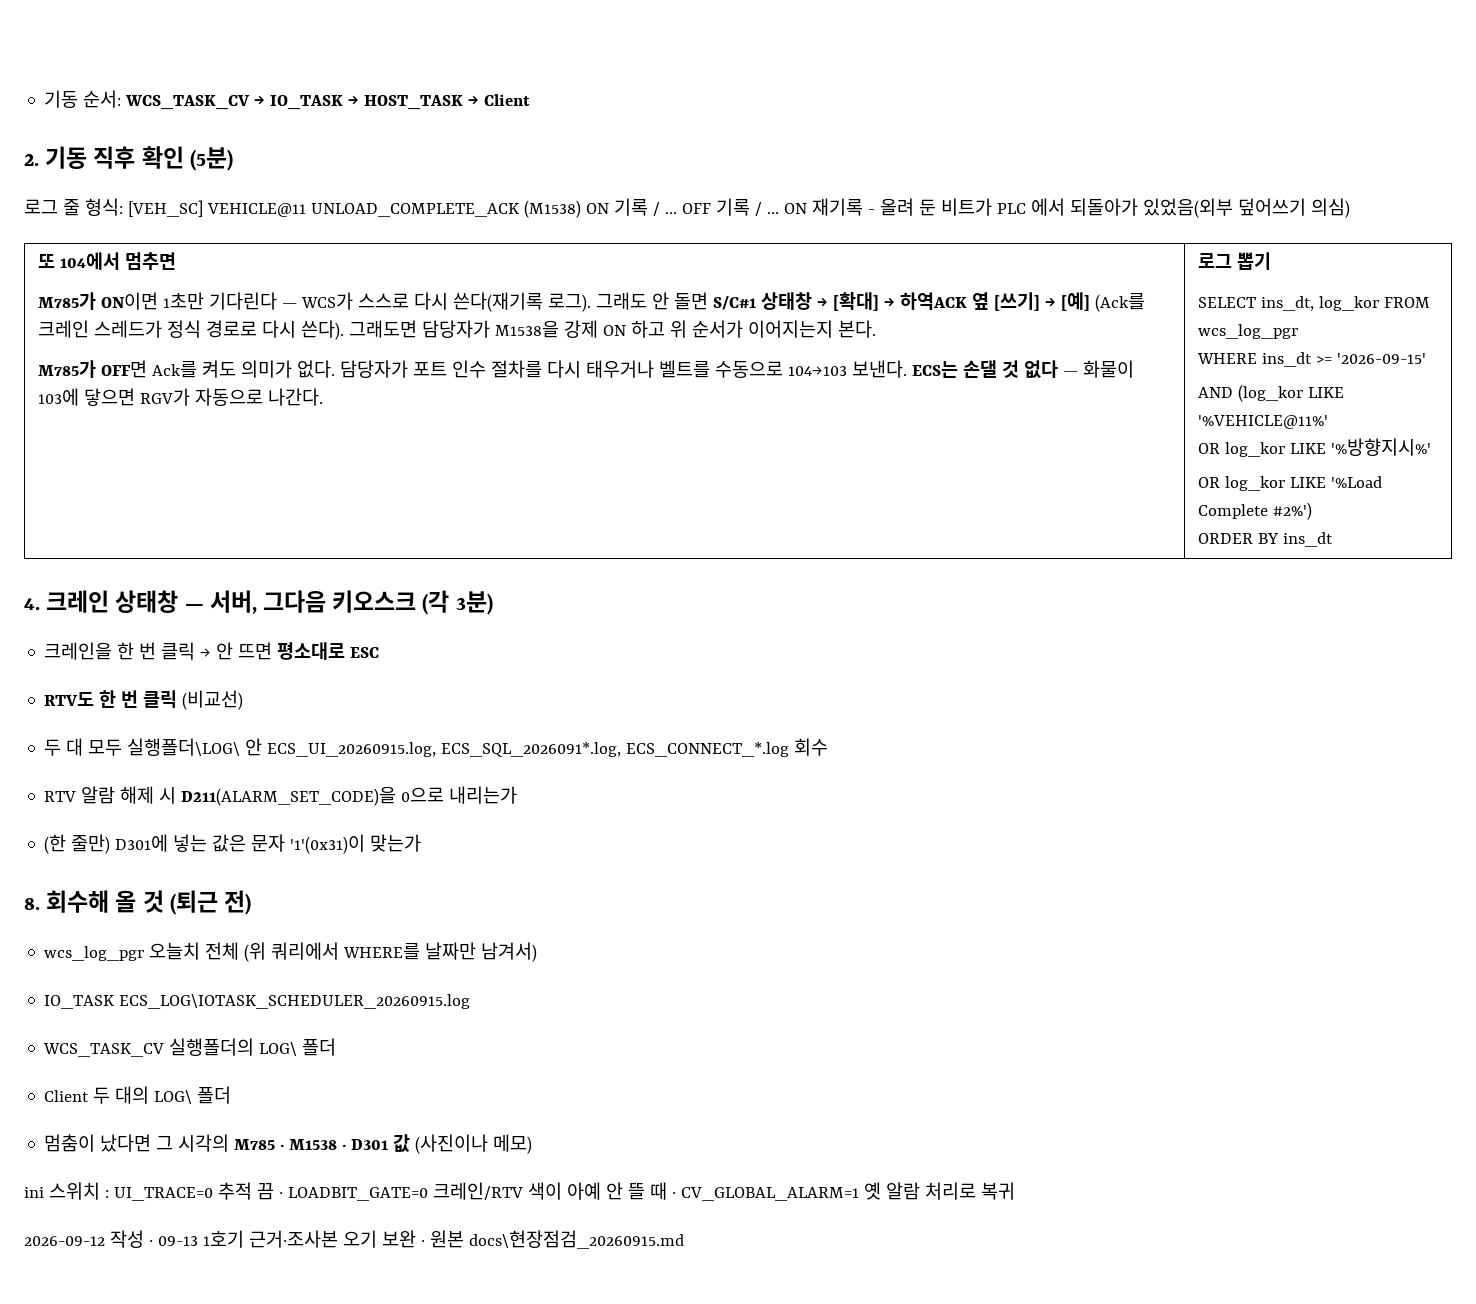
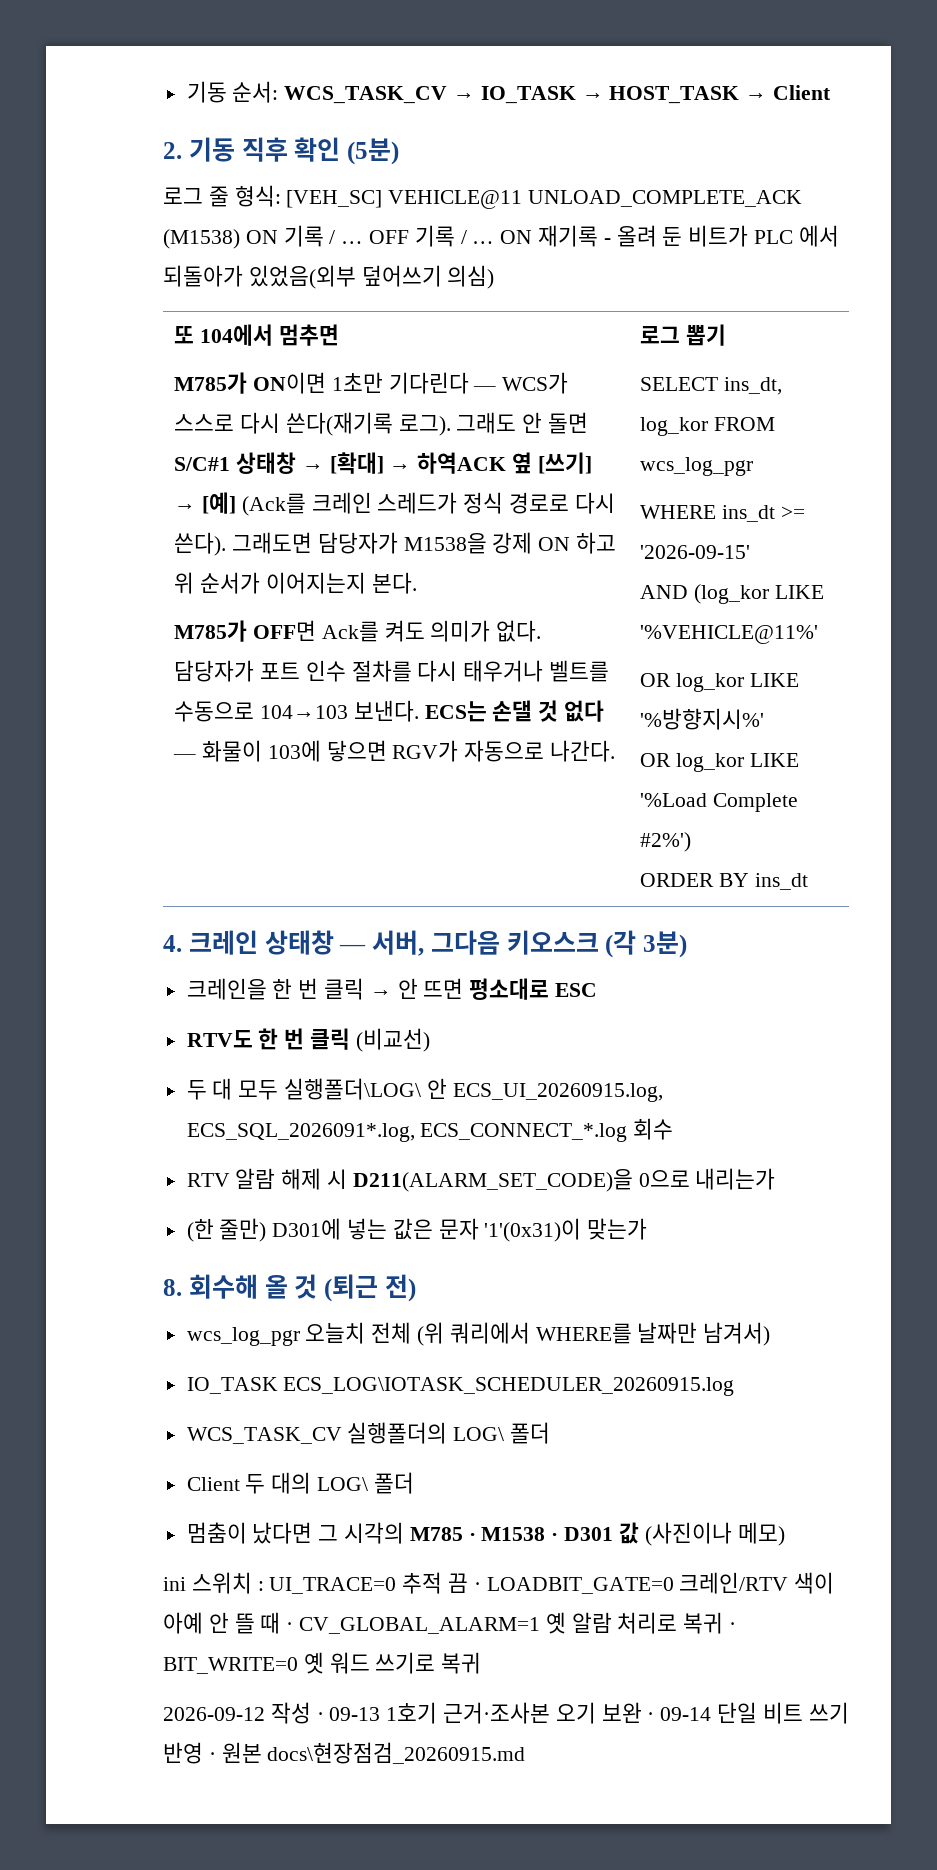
- ini 스위치 : UI_TRACE=0 추적 끔 · LOADBIT_GATE=0 크레인/RTV 색이 아예 안 뜰 때 · CV_GLOBAL_ALARM=1 옛 알람 처리로 복귀
+ ini 스위치 : UI_TRACE=0 추적 끔 · LOADBIT_GATE=0 크레인/RTV 색이 아예 안 뜰 때 · CV_GLOBAL_ALARM=1 옛 알람 처리로 복귀 · BIT_WRITE=0 옛 워드 쓰기로 복귀
- 2026-09-12 작성 · 09-13 1호기 근거·조사본 오기 보완 · 원본 docs\현장점검_20260915.md
+ 2026-09-12 작성 · 09-13 1호기 근거·조사본 오기 보완 · 09-14 단일 비트 쓰기 반영 · 원본 docs\현장점검_20260915.md

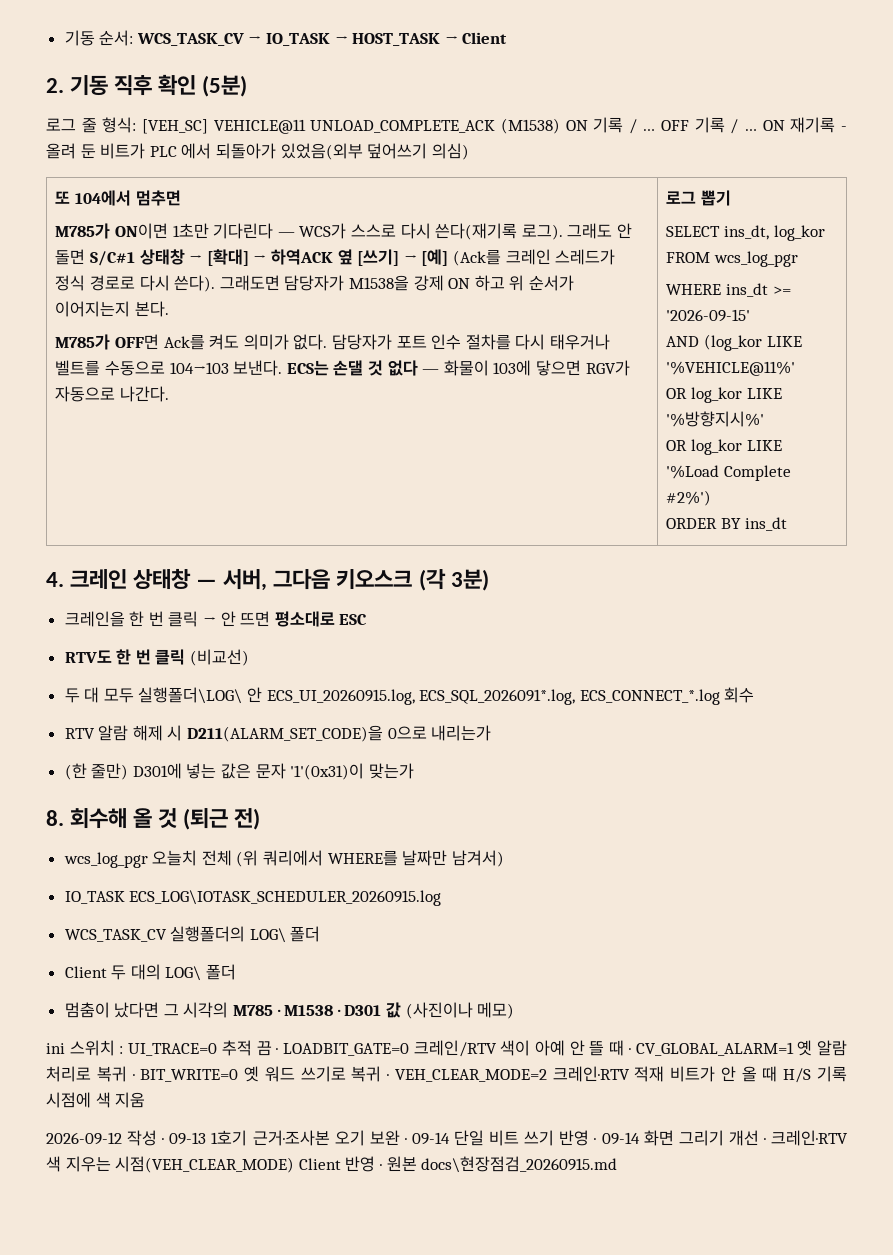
- ini 스위치 : UI_TRACE=0 추적 끔 · LOADBIT_GATE=0 크레인/RTV 색이 아예 안 뜰 때 · CV_GLOBAL_ALARM=1 옛 알람 처리로 복귀 · BIT_WRITE=0 옛 워드 쓰기로 복귀
+ ini 스위치 : UI_TRACE=0 추적 끔 · LOADBIT_GATE=0 크레인/RTV 색이 아예 안 뜰 때 · CV_GLOBAL_ALARM=1 옛 알람 처리로 복귀 · BIT_WRITE=0 옛 워드 쓰기로 복귀 · VEH_CLEAR_MODE=2 크레인·RTV 적재 비트가 안 올 때 H/S 기록 시점에 색 지움
- 2026-09-12 작성 · 09-13 1호기 근거·조사본 오기 보완 · 09-14 단일 비트 쓰기 반영 · 원본 docs\현장점검_20260915.md
+ 2026-09-12 작성 · 09-13 1호기 근거·조사본 오기 보완 · 09-14 단일 비트 쓰기 반영 · 09-14 화면 그리기 개선 · 크레인·RTV 색 지우는 시점(VEH_CLEAR_MODE) Client 반영 · 원본 docs\현장점검_20260915.md

